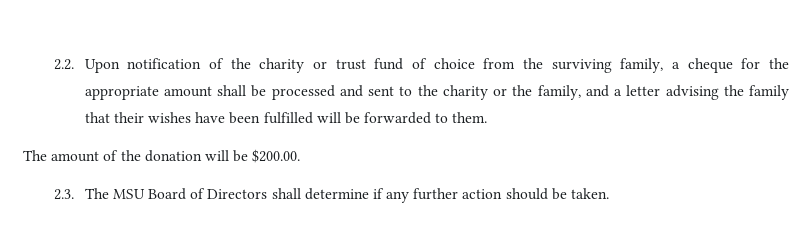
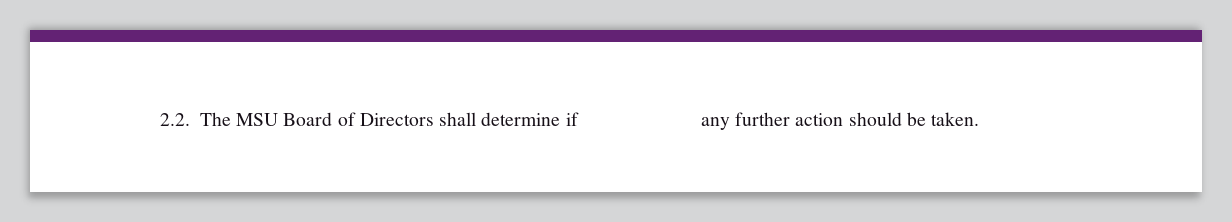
- 2.2. Upon notification of the charity or trust fund of choice from the surviving family, a cheque for the appropriate amount shall be processed and sent to the charity or the family, and a letter advising the family that their wishes have been fulfilled will be forwarded to them.
- The amount of the donation will be $200.00.
- 2.3. The MSU Board of Directors shall determine if any further action should be taken.
+ 2.2. The MSU Board of Directors shall determine if any further action should be taken.

